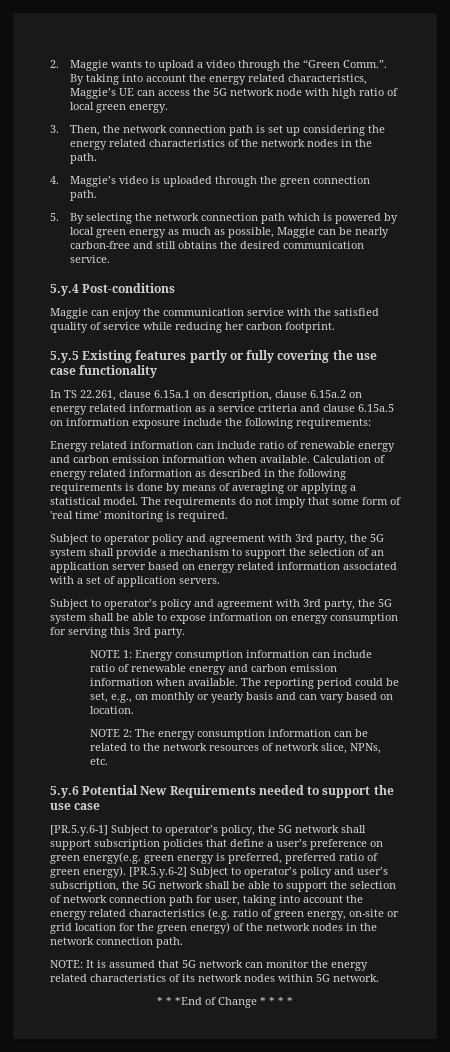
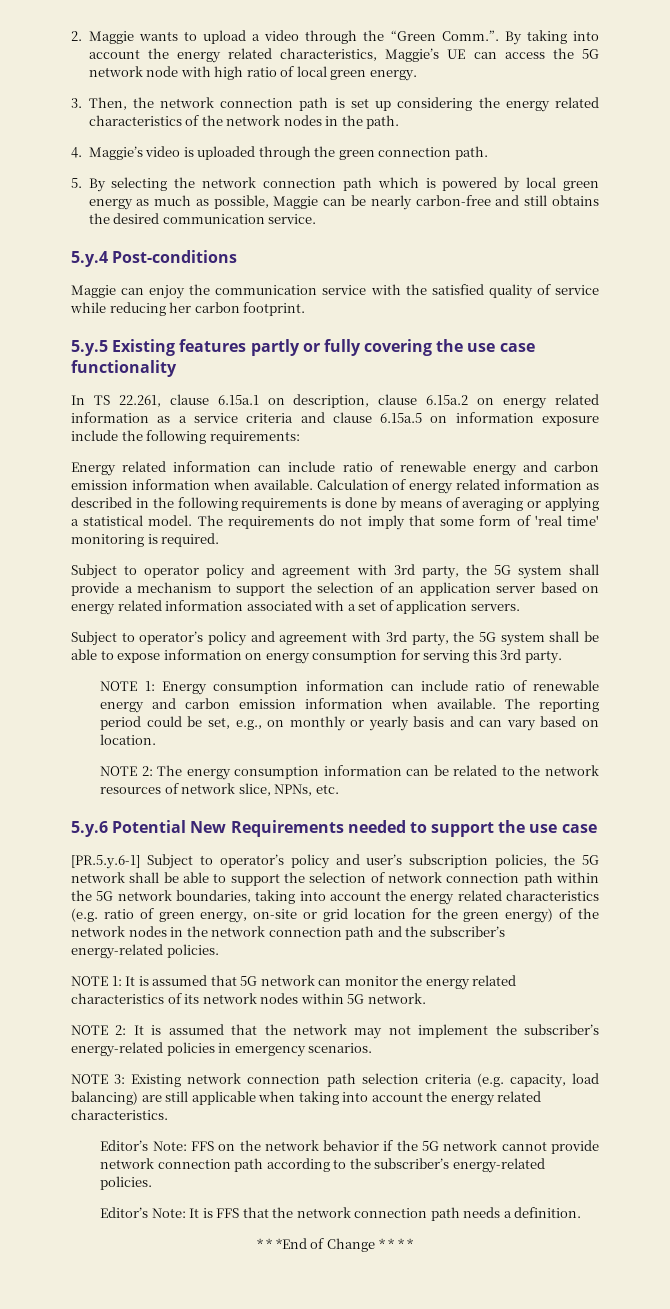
- [PR.5.y.6-1] Subject to operator’s policy, the 5G network shall support subscription policies that define a user’s preference on green energy(e.g. green energy is preferred, preferred ratio of green energy). [PR.5.y.6-2] Subject to operator’s policy and user’s subscription, the 5G network shall be able to support the selection of network connection path for user, taking into account the energy related characteristics (e.g. ratio of green energy, on-site or grid location for the green energy) of the network nodes in the network connection path.
- NOTE:
+ [PR.5.y.6-1] Subject to operator’s policy and user’s subscription policies, the 5G network shall be able to support the selection of network connection path within the 5G network boundaries, taking into account the energy related characteristics (e.g. ratio of green energy, on-site or grid location for the green energy) of the network nodes in the network connection path and the subscriber’s energy-related policies.
+ NOTE 1:
+ NOTE 2: It is assumed that the network may not implement the subscriber’s energy-related policies in emergency scenarios.
+ NOTE 3: Existing network connection path selection criteria (e.g. capacity, load balancing) are still applicable when taking into account the energy related characteristics.
+ Editor’s Note: FFS on the network behavior if the 5G network cannot provide network connection path according to the subscriber’s energy-related policies.
+ Editor’s Note: It is FFS that the network connection path needs a definition.

